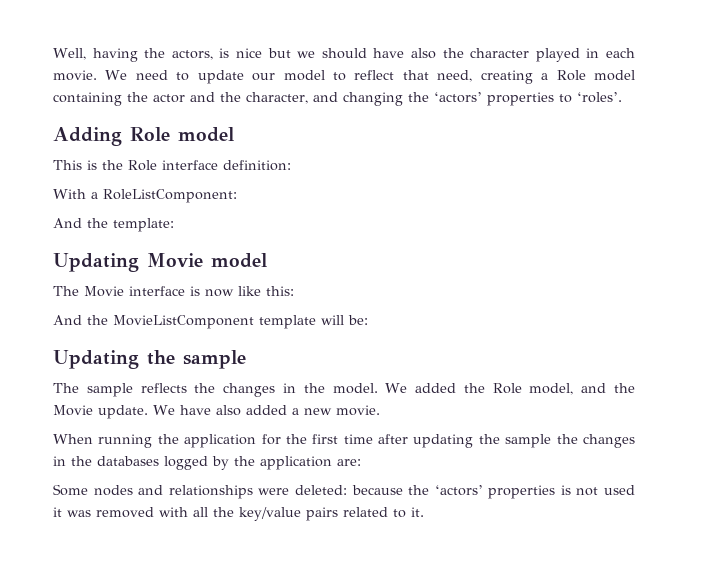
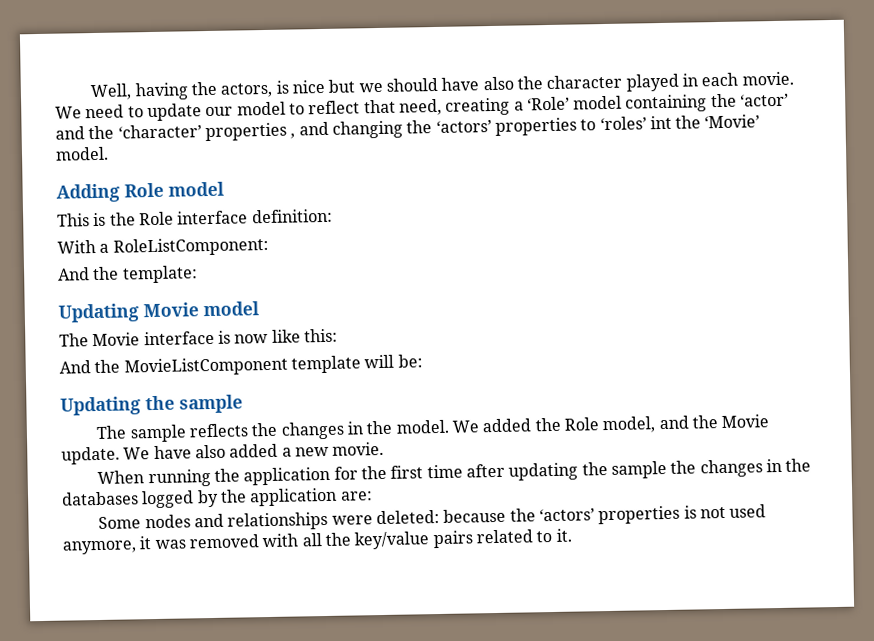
- We need to update our model to reflect that need, creating a Role model containing the actor and the character, and changing the ‘actors’ properties to ‘roles’.
+ We need to update our model to reflect that need, creating a ‘Role’ model containing the ‘actor’ and the ‘character’ properties , and changing the ‘actors’ properties to ‘roles’ int the ‘Movie’ model.
- Some nodes and relationships were deleted: because the ‘actors’ properties is not used it was removed with all the key/value pairs related to it.
+ Some nodes and relationships were deleted: because the ‘actors’ properties is not used anymore, it was removed with all the key/value pairs related to it.

